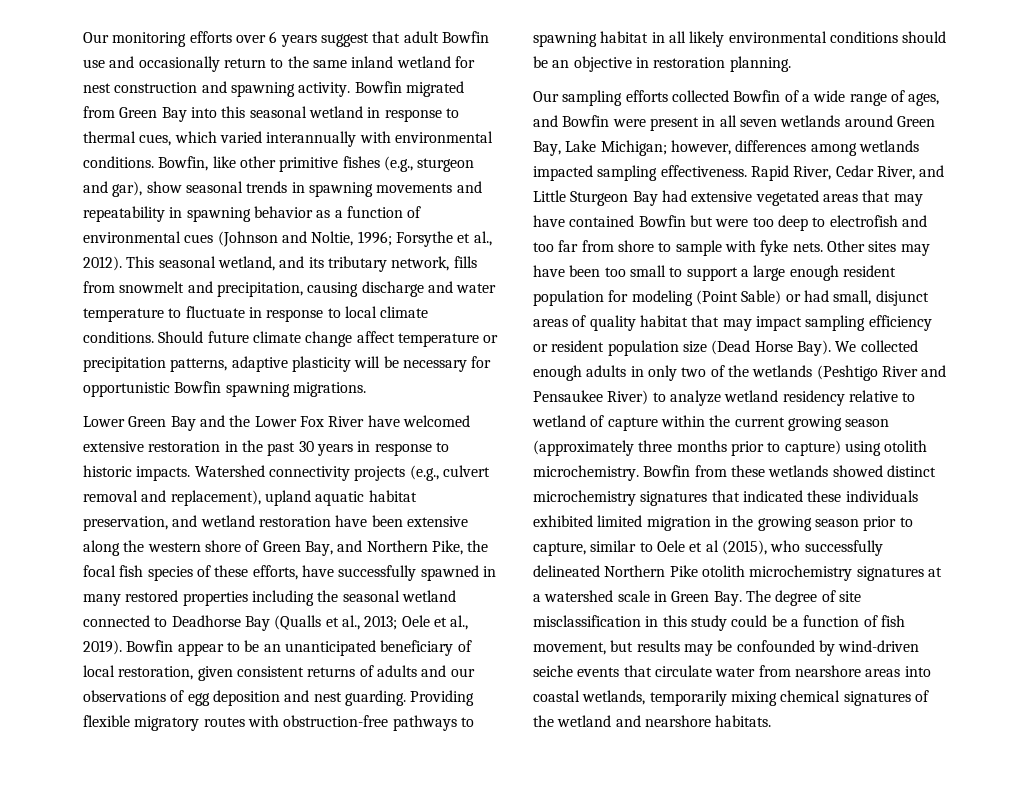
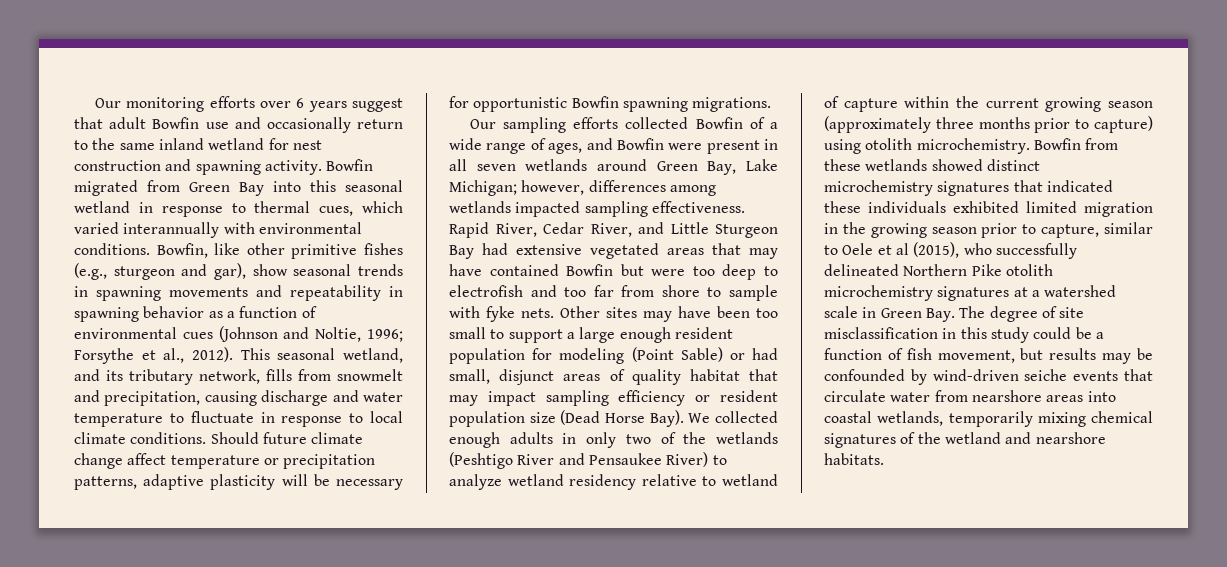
- Lower Green Bay and the Lower Fox River have welcomed extensive restoration in the past 30 years in response to historic impacts. Watershed connectivity projects (e.g., culvert removal and replacement), upland aquatic habitat preservation, and wetland restoration have been extensive along the western shore of Green Bay, and Northern Pike, the focal fish species of these efforts, have successfully spawned in many restored properties including the seasonal wetland connected to Deadhorse Bay (Qualls et al., 2013; Oele et al., 2019). Bowfin appear to be an unanticipated beneficiary of local restoration, given consistent returns of adults and our observations of egg deposition and nest guarding. Providing flexible migratory routes with obstruction-free pathways to spawning habitat in all likely environmental conditions should be an objective in restoration planning.

